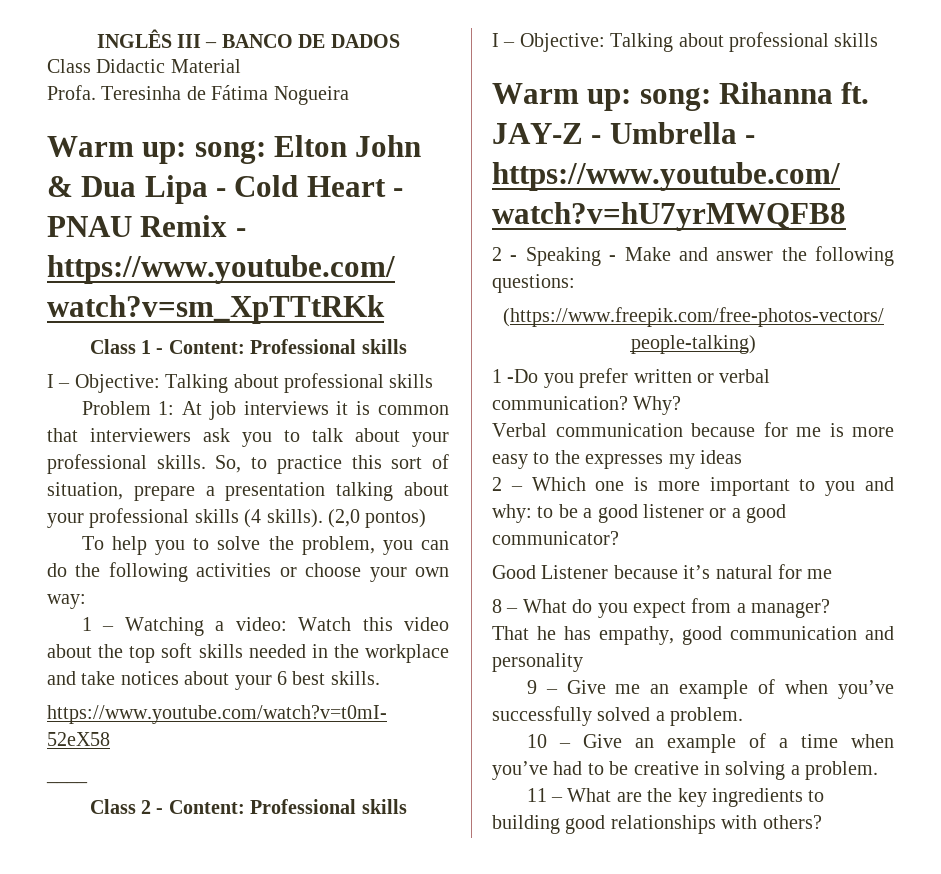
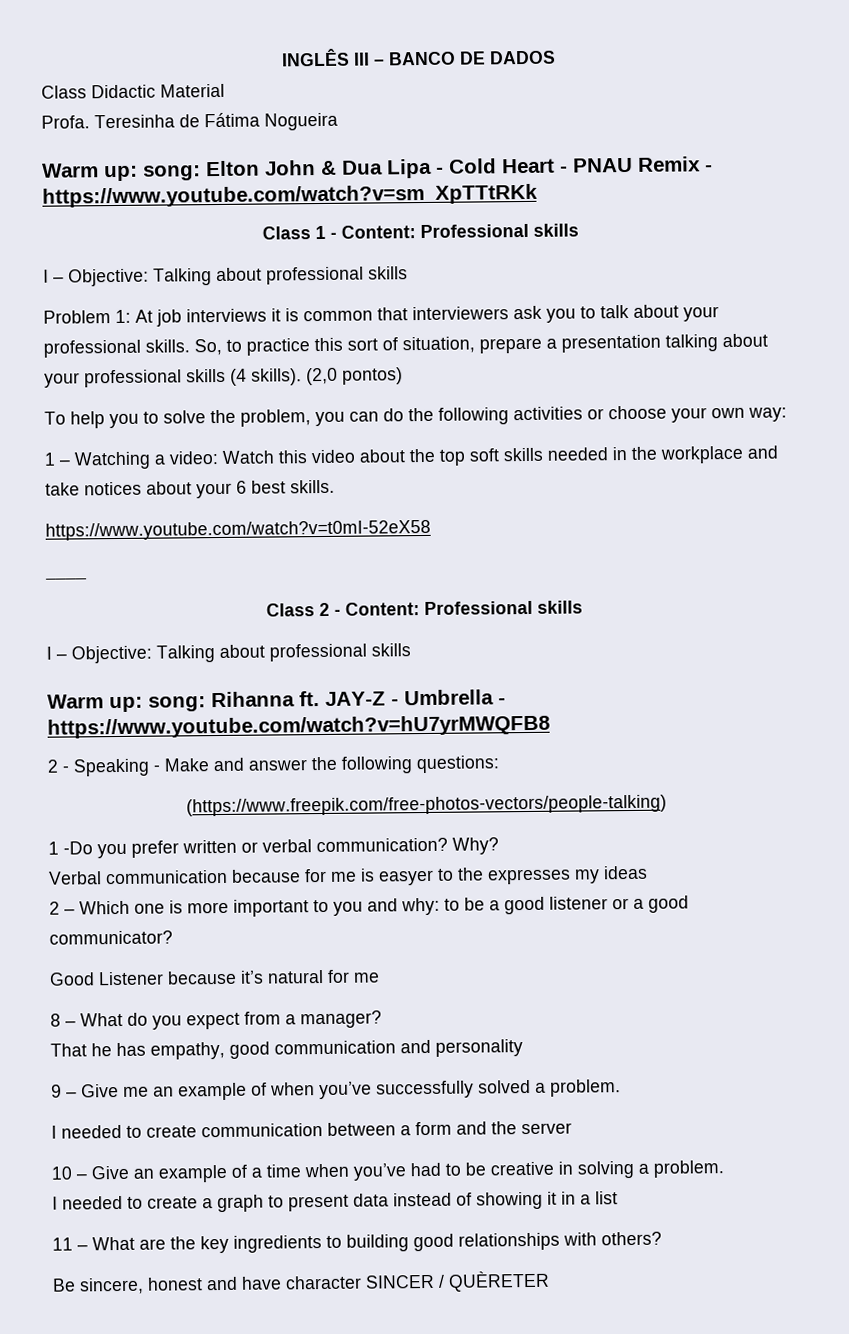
- Verbal communication because for me is more easy to the expresses my ideas
+ Verbal communication because for me is easyer to the expresses my ideas
+ I needed to create communication between a form and the server
+ I needed to create a graph to present data instead of showing it in a list
+ Be sincere, honest and have character SINCER / QUÈRETER

